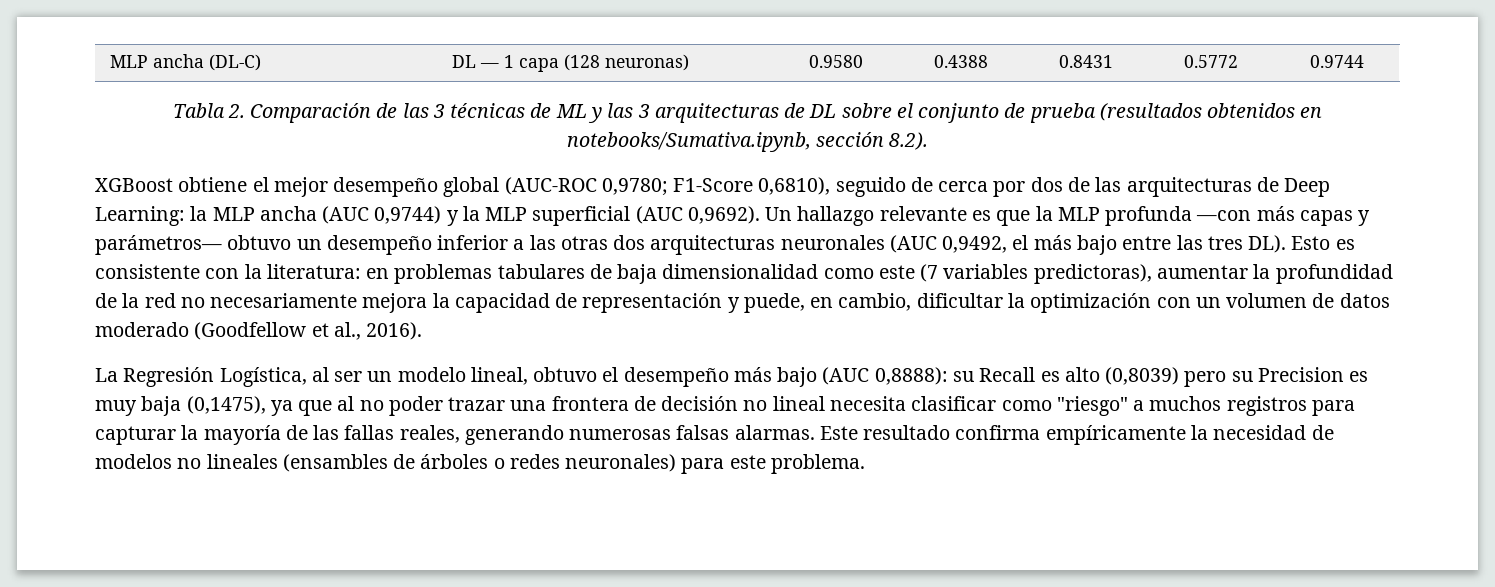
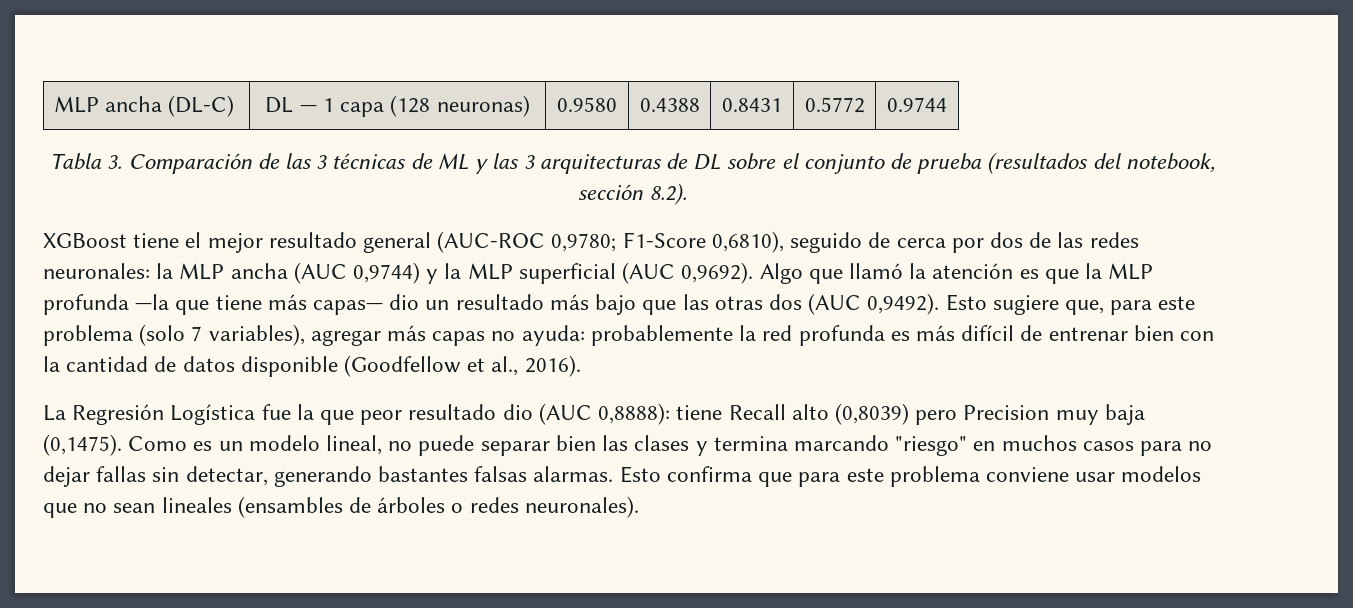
- Tabla 2. Comparación de las 3 técnicas de ML y las 3 arquitecturas de DL sobre el conjunto de prueba (resultados obtenidos en notebooks/Sumativa.ipynb, sección 8.2).
+ Tabla 3. Comparación de las 3 técnicas de ML y las 3 arquitecturas de DL sobre el conjunto de prueba (resultados del notebook, sección 8.2).
- XGBoost obtiene el mejor desempeño global (AUC-ROC 0,9780; F1-Score 0,6810), seguido de cerca por dos de las arquitecturas de Deep Learning: la MLP ancha (AUC 0,9744) y la MLP superficial (AUC 0,9692).
+ XGBoost tiene el mejor resultado general (AUC-ROC 0,9780; F1-Score 0,6810), seguido de cerca por dos de las redes neuronales: la MLP ancha (AUC 0,9744) y la MLP superficial (AUC 0,9692).
- Un hallazgo relevante es que la MLP profunda —con más capas y parámetros— obtuvo un desempeño inferior a las otras dos arquitecturas neuronales (AUC 0,9492, el más bajo entre las tres DL). Esto es consistente con la literatura: en problemas tabulares de baja dimensionalidad como este (7 variables predictoras), aumentar la profundidad de la red no necesariamente mejora la capacidad de representación y puede, en cambio, dificultar la optimización con un volumen de datos moderado (Goodfellow et al., 2016).
+ Algo que llamó la atención es que la MLP profunda —la que tiene más capas— dio un resultado más bajo que las otras dos (AUC 0,9492). Esto sugiere que, para este problema (solo 7 variables), agregar más capas no ayuda: probablemente la red profunda es más difícil de entrenar bien con la cantidad de datos disponible (Goodfellow et al., 2016).
- La Regresión Logística, al ser un modelo lineal, obtuvo el desempeño más bajo (AUC 0,8888): su Recall es alto (0,8039) pero su Precision es muy baja (0,1475), ya que al no poder trazar una frontera de decisión no lineal necesita clasificar como "riesgo" a muchos registros para capturar la mayoría de las fallas reales, generando numerosas falsas alarmas. Este resultado confirma empíricamente la necesidad de modelos no lineales (ensambles de árboles o redes neuronales) para este problema.
+ La Regresión Logística fue la que peor resultado dio (AUC 0,8888): tiene Recall alto (0,8039) pero Precision muy baja (0,1475). Como es un modelo lineal, no puede separar bien las clases y termina marcando "riesgo" en muchos casos para no dejar fallas sin detectar, generando bastantes falsas alarmas. Esto confirma que para este problema conviene usar modelos que no sean lineales (ensambles de árboles o redes neuronales).

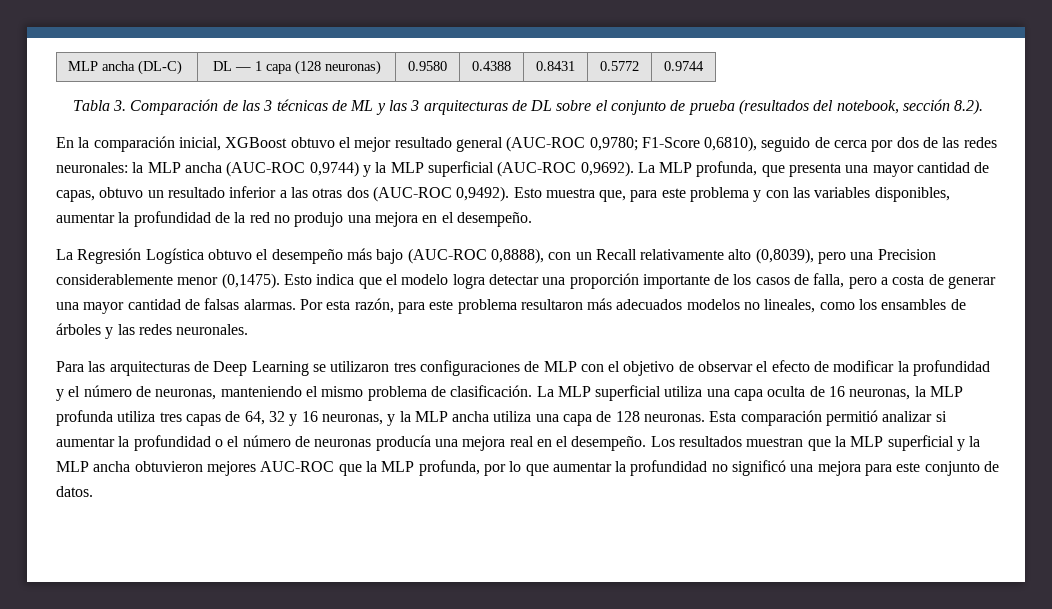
- XGBoost tiene el mejor resultado general (AUC-ROC 0,9780; F1-Score 0,6810), seguido de cerca por dos de las redes neuronales: la MLP ancha (AUC 0,9744) y la MLP superficial (AUC 0,9692). Algo que llamó la atención es que la MLP profunda —la que tiene más capas— dio un resultado más bajo que las otras dos (AUC 0,9492).
+ En la comparación inicial, XGBoost obtuvo el mejor resultado general (AUC-ROC 0,9780; F1-Score 0,6810), seguido de cerca por dos de las redes neuronales: la MLP ancha (AUC-ROC 0,9744) y la MLP superficial (AUC-ROC 0,9692). La MLP profunda, que presenta una mayor cantidad de capas, obtuvo un resultado inferior a las otras dos (AUC-ROC 0,9492).
- Esto sugiere que, para este problema (solo 7 variables), agregar más capas no ayuda: probablemente la red profunda es más difícil de entrenar bien con la cantidad de datos disponible (Goodfellow et al., 2016).
- La Regresión Logística fue la que peor resultado dio (AUC 0,8888): tiene Recall alto (0,8039) pero Precision muy baja (0,1475). Como es un modelo lineal, no puede separar bien las clases y termina marcando "riesgo" en muchos casos para no dejar fallas sin detectar, generando bastantes falsas alarmas. Esto confirma que para este problema conviene usar modelos que no sean lineales (ensambles de árboles o redes neuronales).
+ Esto muestra que, para este problema y con las variables disponibles, aumentar la profundidad de la red no produjo una mejora en el desempeño.
+ La Regresión Logística obtuvo el desempeño más bajo (AUC-ROC 0,8888), con un Recall relativamente alto (0,8039), pero una Precision considerablemente menor (0,1475). Esto indica que el modelo logra detectar una proporción importante de los casos de falla, pero a costa de generar una mayor cantidad de falsas alarmas. Por esta razón, para este problema resultaron más adecuados modelos no lineales, como los ensambles de árboles y las redes neuronales.
+ Para las arquitecturas de Deep Learning se utilizaron tres configuraciones de MLP con el objetivo de observar el efecto de modificar la profundidad y el número de neuronas, manteniendo el mismo problema de clasificación. La MLP superficial utiliza una capa oculta de 16 neuronas, la MLP profunda utiliza tres capas de 64, 32 y 16 neuronas, y la MLP ancha utiliza una capa de 128 neuronas. Esta comparación permitió analizar si aumentar la profundidad o el número de neuronas producía una mejora real en el desempeño. Los resultados muestran que la MLP superficial y la MLP ancha obtuvieron mejores AUC-ROC que la MLP profunda, por lo que aumentar la profundidad no significó una mejora para este conjunto de datos.

